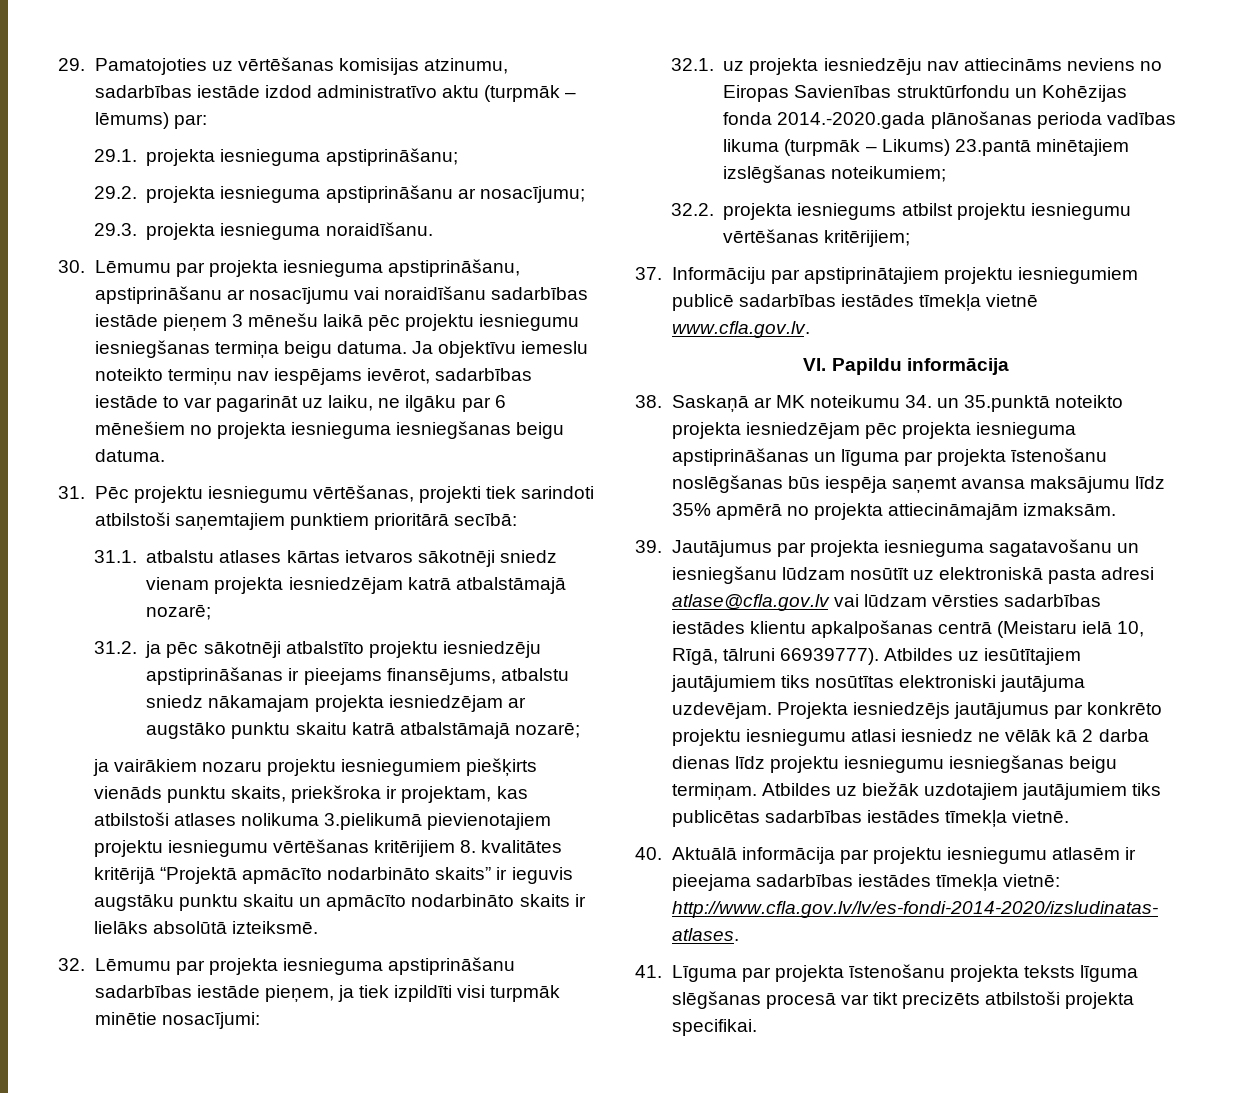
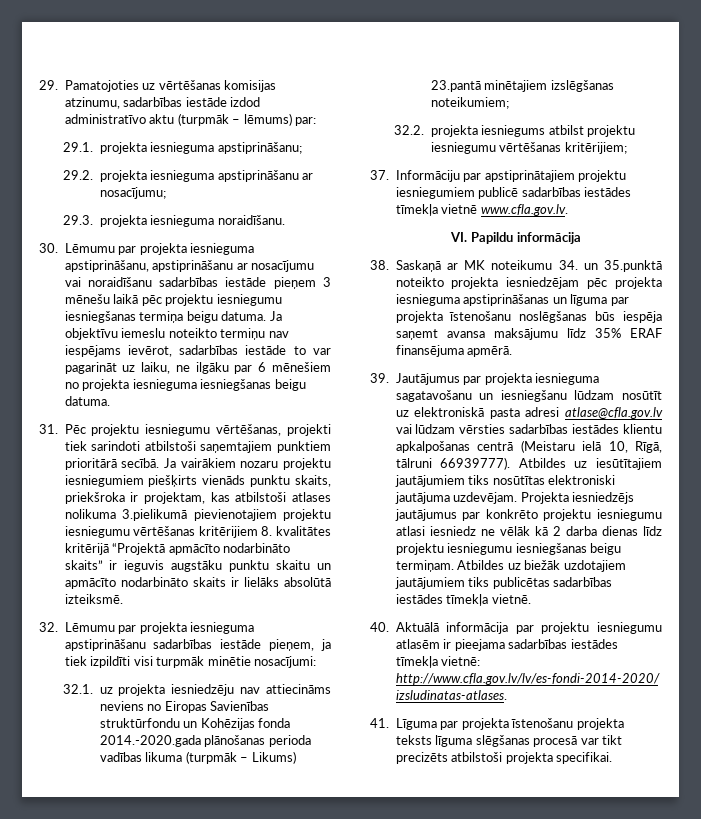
- 31. Pēc projektu iesniegumu vērtēšanas, projekti tiek sarindoti atbilstoši saņemtajiem punktiem prioritārā secībā:
- 31.1. atbalstu atlases kārtas ietvaros sākotnēji sniedz vienam projekta iesniedzējam katrā atbalstāmajā nozarē;
- 31.2. ja pēc sākotnēji atbalstīto projektu iesniedzēju apstiprināšanas ir pieejams finansējums, atbalstu sniedz nākamajam projekta iesniedzējam ar augstāko punktu skaitu katrā atbalstāmajā nozarē;
- ja vairākiem nozaru projektu iesniegumiem piešķirts vienāds punktu skaits, priekšroka ir projektam, kas atbilstoši atlases nolikuma 3.pielikumā pievienotajiem projektu iesniegumu vērtēšanas kritērijiem 8. kvalitātes kritērijā “Projektā apmācīto nodarbināto skaits” ir ieguvis augstāku punktu skaitu un apmācīto nodarbināto skaits ir lielāks absolūtā izteiksmē.
+ 31. Pēc projektu iesniegumu vērtēšanas, projekti tiek sarindoti atbilstoši saņemtajiem punktiem prioritārā secībā. Ja vairākiem nozaru projektu iesniegumiem piešķirts vienāds punktu skaits, priekšroka ir projektam, kas atbilstoši atlases nolikuma 3.pielikumā pievienotajiem projektu iesniegumu vērtēšanas kritērijiem 8. kvalitātes kritērijā “Projektā apmācīto nodarbināto skaits” ir ieguvis augstāku punktu skaitu un apmācīto nodarbināto skaits ir lielāks absolūtā izteiksmē.
- 38. Saskaņā ar MK noteikumu 34. un 35.punktā noteikto projekta iesniedzējam pēc projekta iesnieguma apstiprināšanas un līguma par projekta īstenošanu noslēgšanas būs iespēja saņemt avansa maksājumu līdz 35% apmērā no projekta attiecināmajām izmaksām.
+ 38. Saskaņā ar MK noteikumu 34. un 35.punktā noteikto projekta iesniedzējam pēc projekta iesnieguma apstiprināšanas un līguma par projekta īstenošanu noslēgšanas būs iespēja saņemt avansa maksājumu līdz 35% ERAF finansējuma apmērā.

